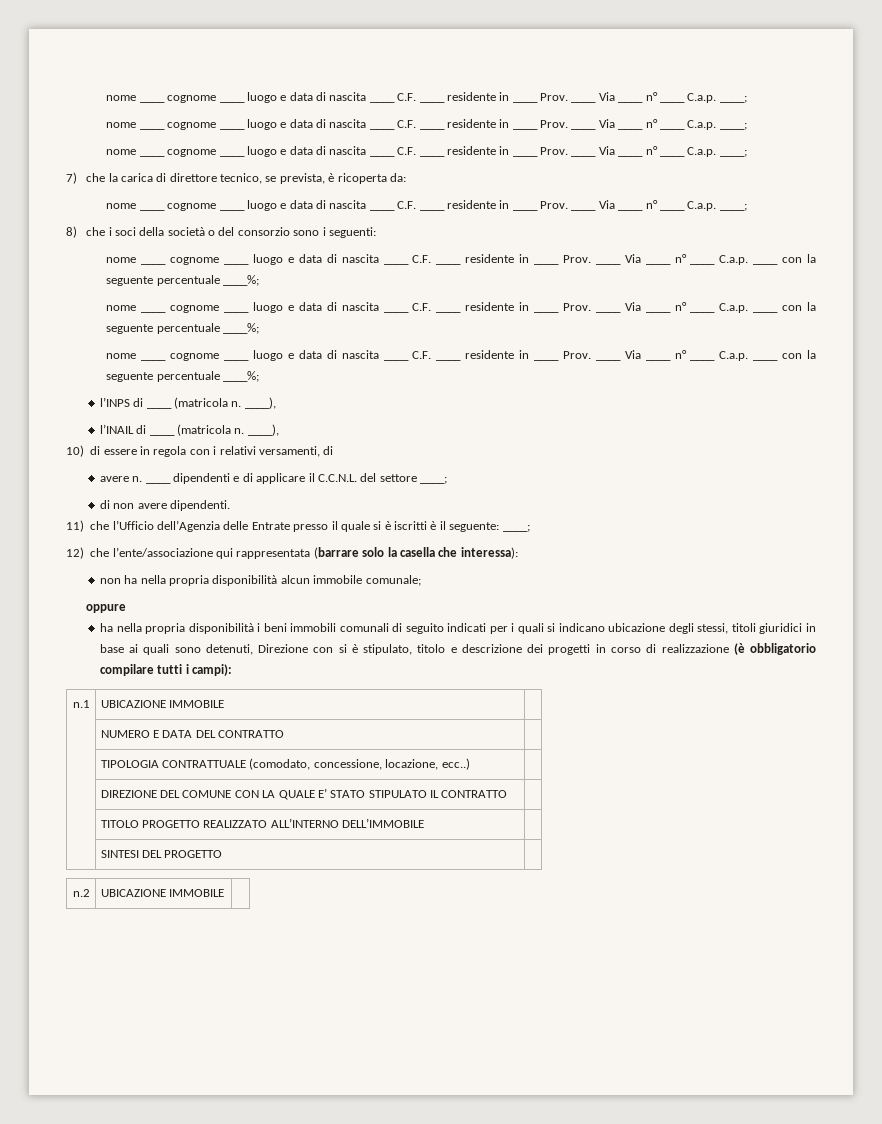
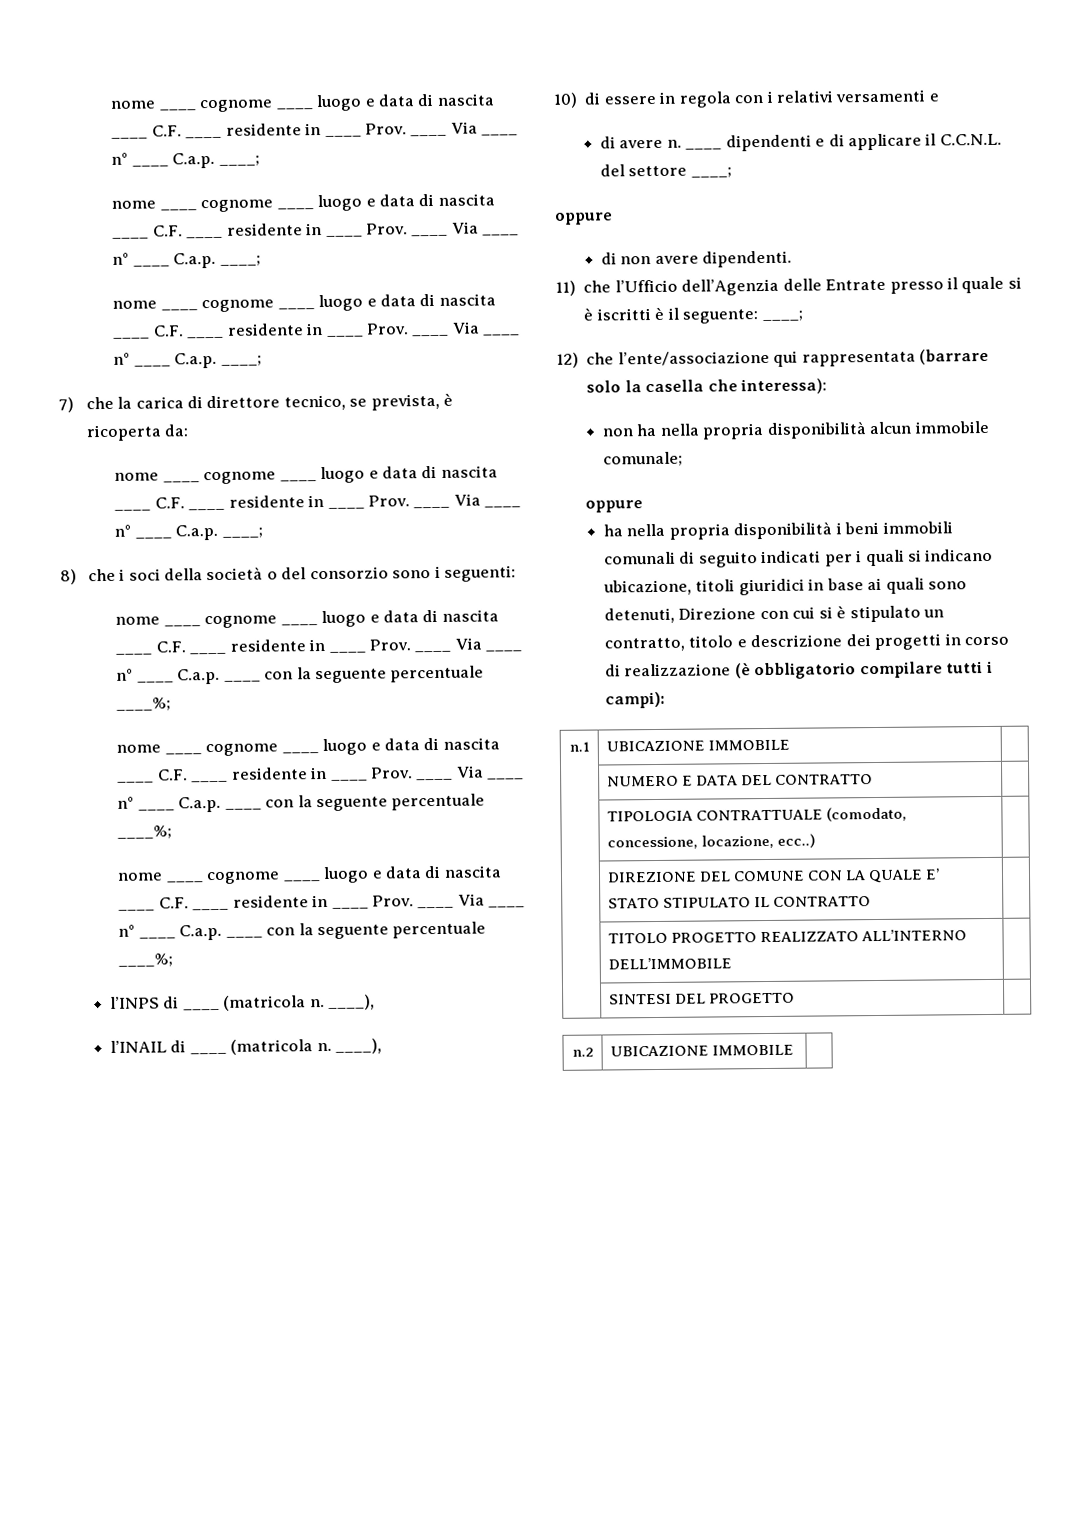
- 10) di essere in regola con i relativi versamenti, di
- avere n.
+ 10) di essere in regola con i relativi versamenti e
+ di avere n.
  ____ dipendenti e di applicare il C.C.N.L. del settore ____;
+ oppure
- ha nella propria disponibilità i beni immobili comunali di seguito indicati per i quali si indicano ubicazione degli stessi, titoli giuridici in base ai quali sono detenuti, Direzione con si è stipulato, titolo e descrizione dei progetti in corso di realizzazione (è obbligatorio compilare tutti i campi):
+ ha nella propria disponibilità i beni immobili comunali di seguito indicati per i quali si indicano ubicazione, titoli giuridici in base ai quali sono detenuti, Direzione con cui si è stipulato un contratto, titolo e descrizione dei progetti in corso di realizzazione (è obbligatorio compilare tutti i campi):

